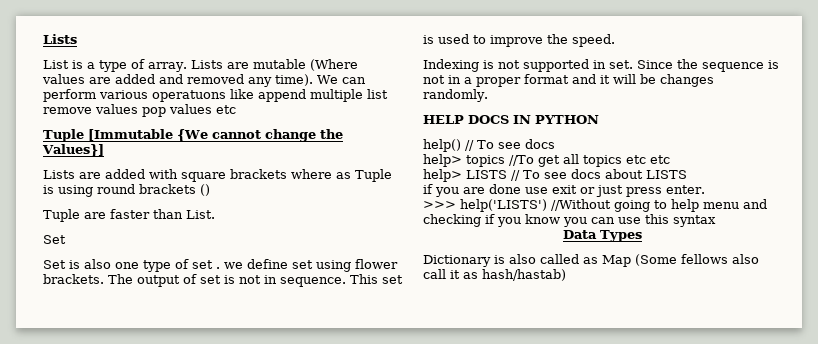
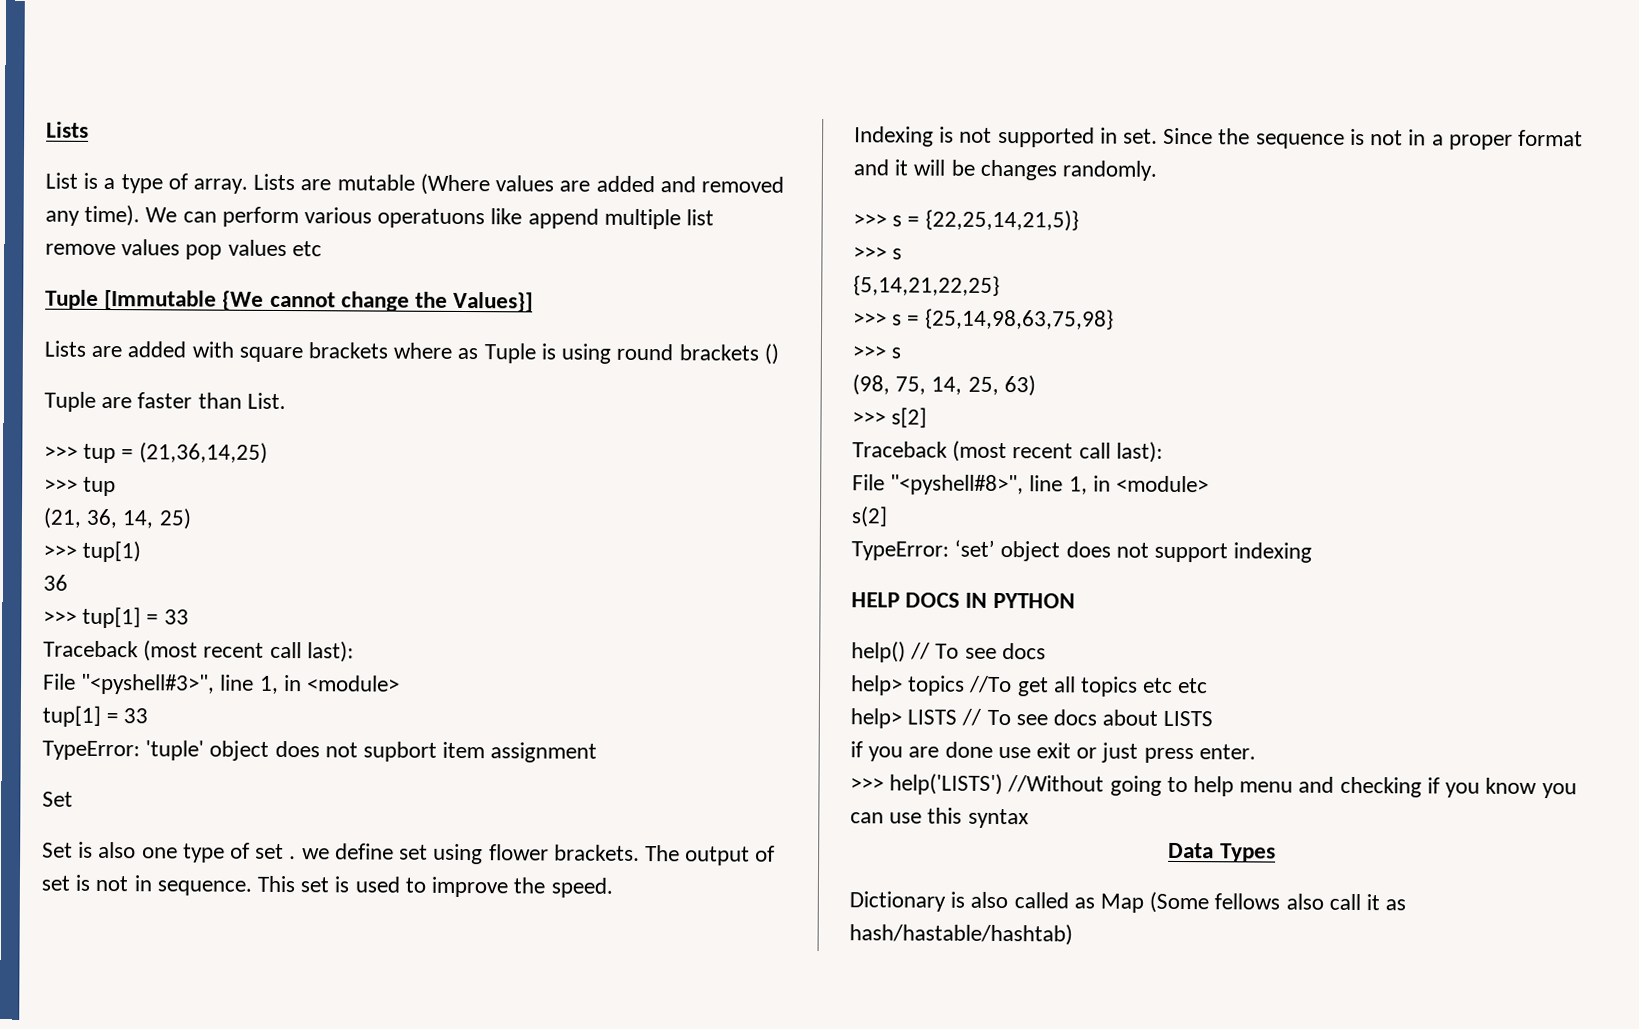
+ >>> tup = (21,36,14,25)
+ >>> tup
+ (21, 36, 14, 25)
+ >>> tup[1)
+ 36
+ >>> tup[1] = 33
+ Traceback (most recent call last):
+ File "<pyshell#3>", line 1, in <module>
+ tup[1] = 33
+ TypeError: 'tuple' object does not supbort item assignment
+ >>> s = {22,25,14,21,5)}
+ >>> s
+ {5,14,21,22,25}
+ >>> s = {25,14,98,63,75,98}
+ >>> s
+ (98, 75, 14, 25, 63)
+ >>> s[2]
+ Traceback (most recent call last):
+ File "<pyshell#8>", line 1, in <module>
+ s(2]
+ TypeError: ‘set’ object does not support indexing
- Dictionary is also called as Map (Some fellows also call it as hash/hastab)
+ Dictionary is also called as Map (Some fellows also call it as hash/hastable/hashtab)

